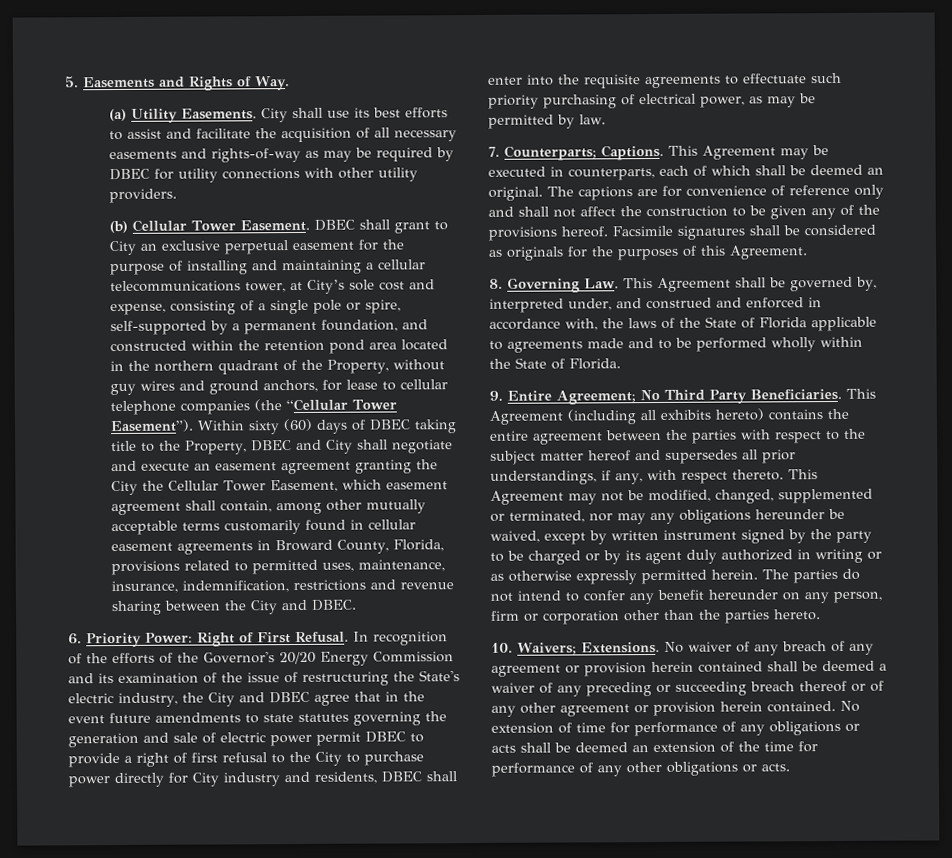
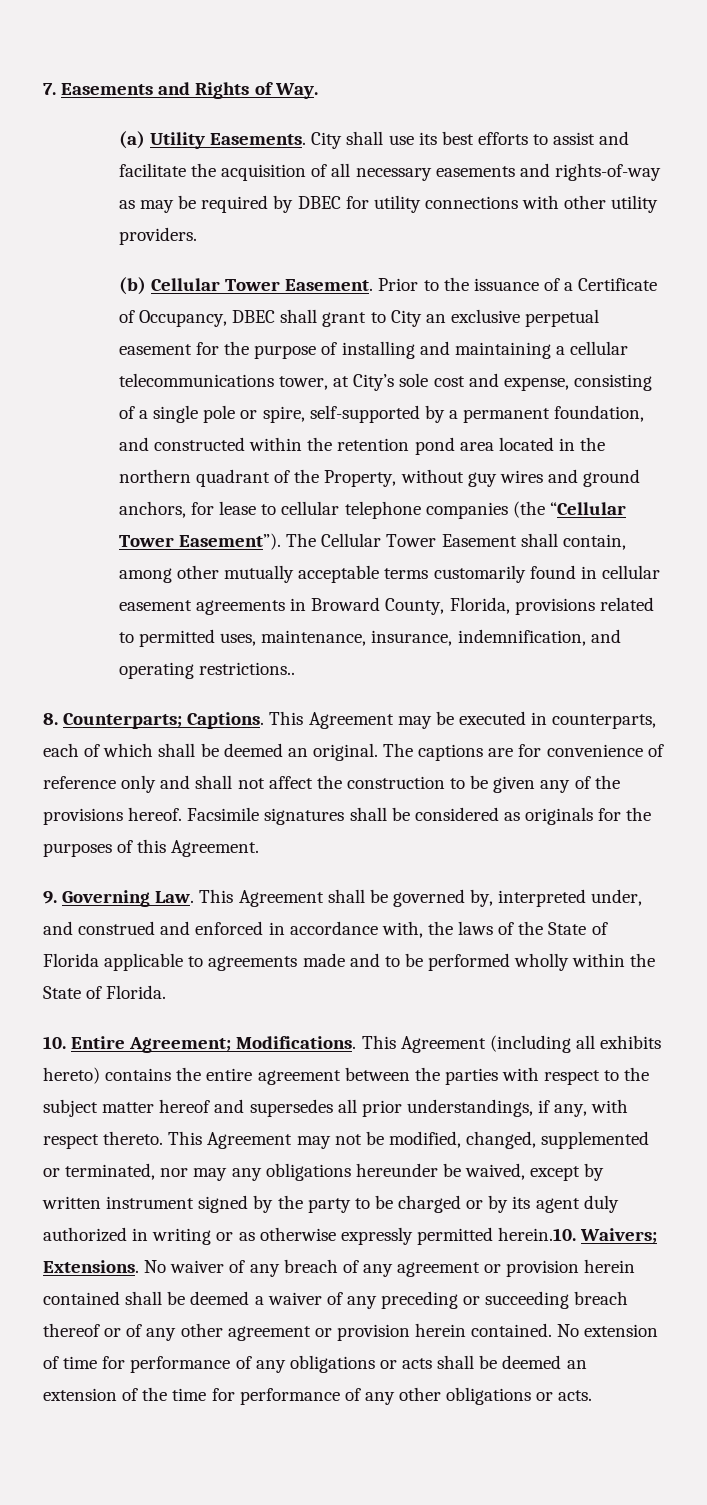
- 5. Easements and Rights of Way.
+ 7. Easements and Rights of Way.
- DBEC shall grant to City an exclusive perpetual easement for the purpose of installing and maintaining a cellular telecommunications tower, at City’s sole cost and expense, consisting of a single pole or spire, self-supported by a permanent foundation, and constructed within the retention pond area located in the northern quadrant of the Property, without guy wires and ground anchors, for lease to cellular telephone companies (the “Cellular Tower Easement”).
+ Prior to the issuance of a Certificate of Occupancy, DBEC shall grant to City an exclusive perpetual easement for the purpose of installing and maintaining a cellular telecommunications tower, at City’s sole cost and expense, consisting of a single pole or spire, self-supported by a permanent foundation, and constructed within the retention pond area located in the northern quadrant of the Property, without guy wires and ground anchors, for lease to cellular telephone companies (the “Cellular Tower Easement”).
- Within sixty (60) days of DBEC taking title to the Property, DBEC and City shall negotiate and execute an easement agreement granting the City the Cellular Tower Easement, which easement agreement shall contain, among other mutually acceptable terms customarily found in cellular easement agreements in Broward County, Florida, provisions related to permitted uses, maintenance, insurance, indemnification, restrictions and revenue sharing between the City and DBEC.
- 6. Priority Power: Right of First Refusal. In recognition of the efforts of the Governor's 20/20 Energy Commission and its examination of the issue of restructuring the State's electric industry, the City and DBEC agree that in the event future amendments to state statutes governing the generation and sale of electric power permit DBEC to provide a right of first refusal to the City to purchase power directly for City industry and residents, DBEC shall enter into the requisite agreements to effectuate such priority purchasing of electrical power, as may be permitted by law.
- 7. Counterparts; Captions.
+ The Cellular Tower Easement shall contain, among other mutually acceptable terms customarily found in cellular easement agreements in Broward County, Florida, provisions related to permitted uses, maintenance, insurance, indemnification, and operating restrictions..
+ 8. Counterparts; Captions.
- 8. Governing Law. This Agreement shall be governed by, interpreted under, and construed and enforced in accordance with, the laws of the State of Florida applicable to agreements made and to be performed wholly within the State of Florida.
+ 9. Governing Law. This Agreement shall be governed by, interpreted under, and construed and enforced in accordance with, the laws of the State of Florida applicable to agreements made and to be performed wholly within the State of Florida.
- 9. Entire Agreement; No Third Party Beneficiaries.
+ 10. Entire Agreement; Modifications.
- This Agreement may not be modified, changed, supplemented or terminated, nor may any obligations hereunder be waived, except by written instrument signed by the party to be charged or by its agent duly authorized in writing or as otherwise expressly permitted herein. The parties do not intend to confer any benefit hereunder on any person, firm or corporation other than the parties hereto.
- 10. Waivers; Extensions.
+ This Agreement may not be modified, changed, supplemented or terminated, nor may any obligations hereunder be waived, except by written instrument signed by the party to be charged or by its agent duly authorized in writing or as otherwise expressly permitted herein.10. Waivers; Extensions.

